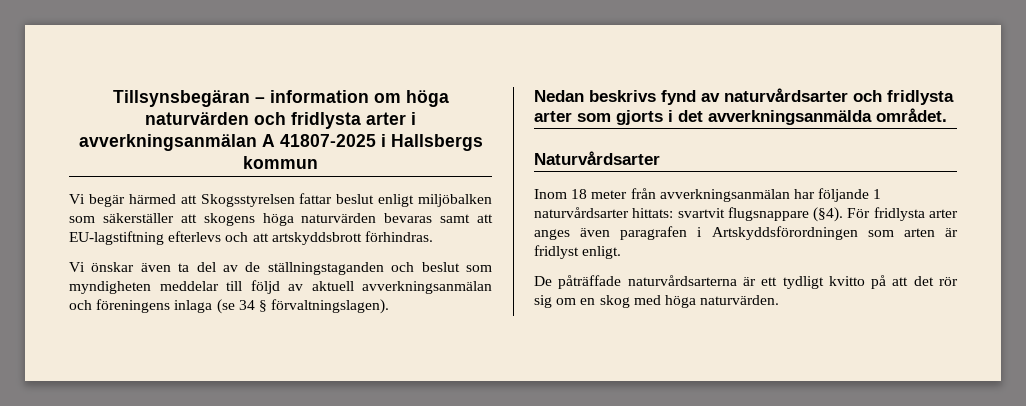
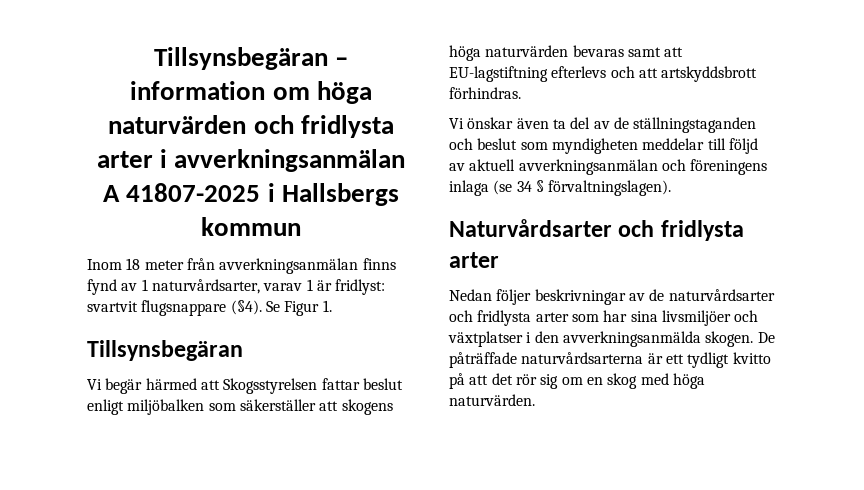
+ Inom 18 meter från avverkningsanmälan finns fynd av 1 naturvårdsarter, varav 1 är fridlyst: svartvit flugsnappare (§4). Se Figur 1.
+ Tillsynsbegäran
- Nedan beskrivs fynd av naturvårdsarter och fridlysta arter som gjorts i det avverkningsanmälda området.
- Naturvårdsarter
- Inom 18 meter från avverkningsanmälan har följande 1 naturvårdsarter hittats: svartvit flugsnappare (§4). För fridlysta arter anges även paragrafen i Artskyddsförordningen som arten är fridlyst enligt.
- De påträffade naturvårdsarterna är ett tydligt kvitto på att det rör sig om en skog med höga naturvärden.
+ Naturvårdsarter och fridlysta arter
+ Nedan följer beskrivningar av de naturvårdsarter och fridlysta arter som har sina livsmiljöer och växtplatser i den avverkningsanmälda skogen. De påträffade naturvårdsarterna är ett tydligt kvitto på att det rör sig om en skog med höga naturvärden.

